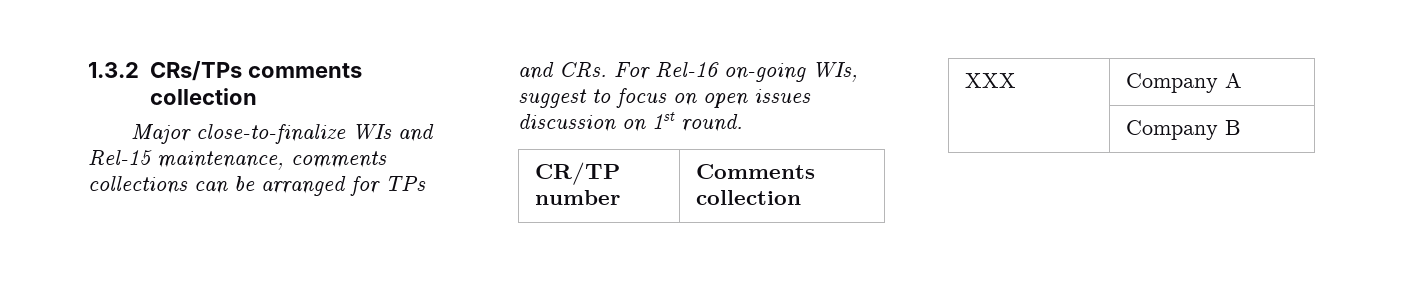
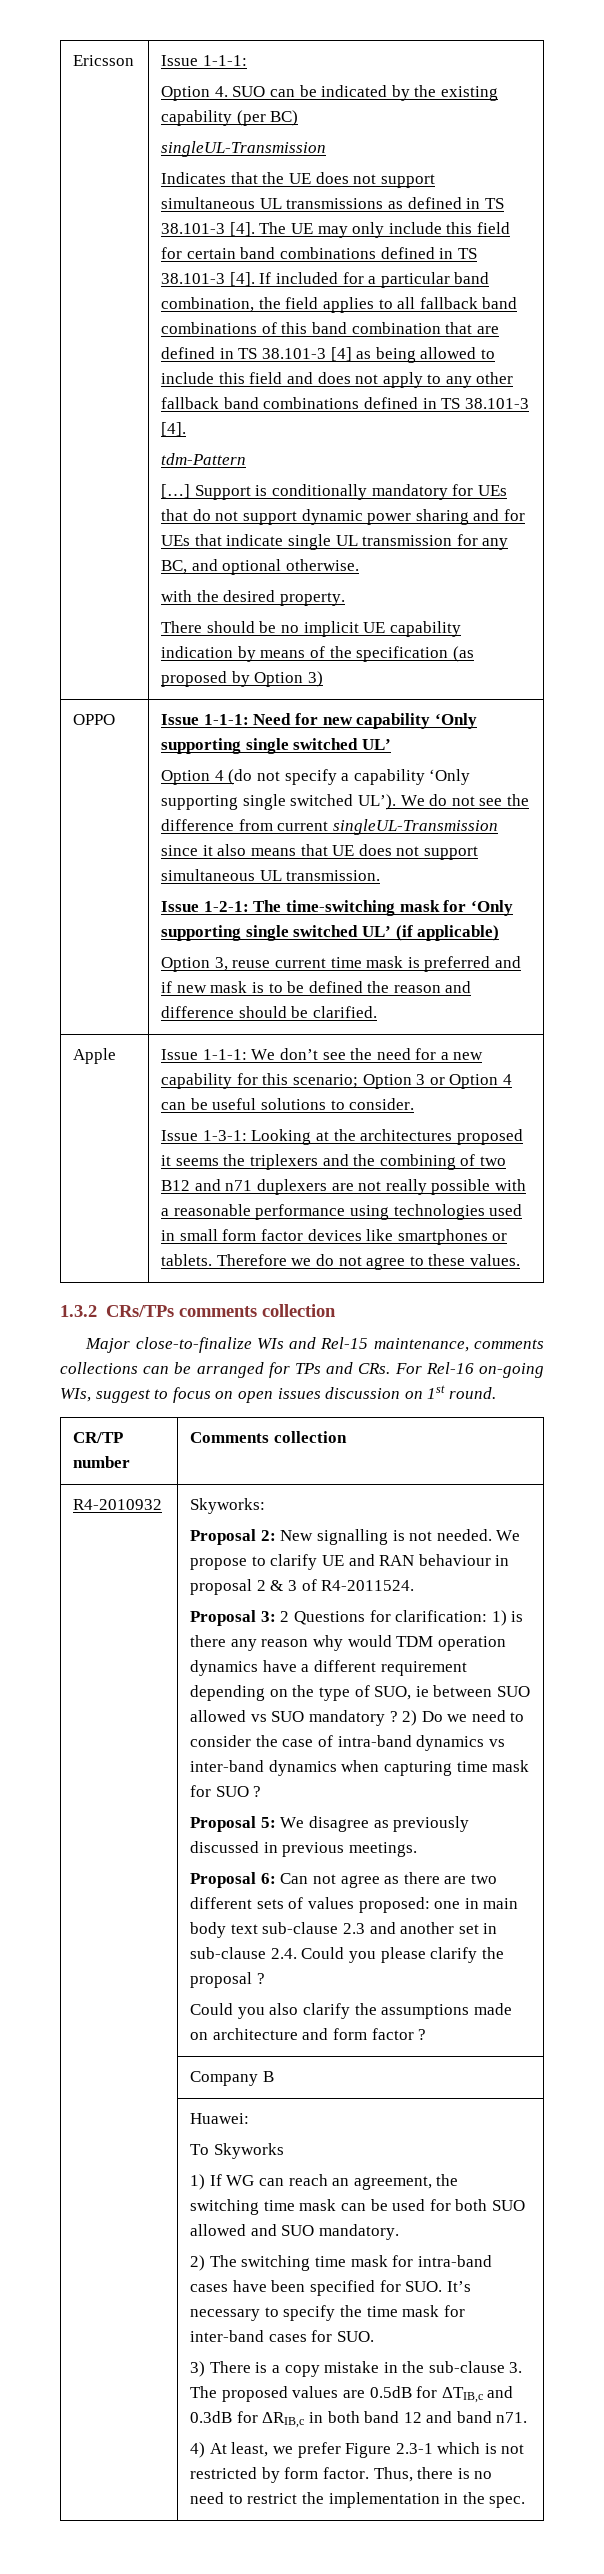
+ Ericsson | Issue 1-1-1:
+ Option 4. SUO can be indicated by the existing capability (per BC)
+ singleUL-Transmission
+ Indicates that the UE does not support simultaneous UL transmissions as defined in TS 38.101-3 [4]. The UE may only include this field for certain band combinations defined in TS 38.101-3 [4]. If included for a particular band combination, the field applies to all fallback band combinations of this band combination that are defined in TS 38.101-3 [4] as being allowed to include this field and does not apply to any other fallback band combinations defined in TS 38.101-3 [4].
+ tdm-Pattern
+ […] Support is conditionally mandatory for UEs that do not support dynamic power sharing and for UEs that indicate single UL transmission for any BC, and optional otherwise.
+ with the desired property.
+ There should be no implicit UE capability indication by means of the specification (as proposed by Option 3)
+ OPPO | Issue 1-1-1: Need for new capability ‘Only supporting single switched UL’
+ Option 4 (do not specify a capability ‘Only supporting single switched UL’). We do not see the difference from current singleUL-Transmission since it also means that UE does not support simultaneous UL transmission.
+ Issue 1-2-1: The time-switching mask for ‘Only supporting single switched UL’ (if applicable)
+ Option 3, reuse current time mask is preferred and if new mask is to be defined the reason and difference should be clarified.
+ Apple | Issue 1-1-1: We don’t see the need for a new capability for this scenario; Option 3 or Option 4 can be useful solutions to consider.
+ Issue 1-3-1: Looking at the architectures proposed it seems the triplexers and the combining of two B12 and n71 duplexers are not really possible with a reasonable performance using technologies used in small form factor devices like smartphones or tablets. Therefore we do not agree to these values.
- XXX | Company A
+ R4-2010932 | Skyworks:
+ Proposal 2: New signalling is not needed. We propose to clarify UE and RAN behaviour in proposal 2 & 3 of R4-2011524.
+ Proposal 3: 2 Questions for clarification: 1) is there any reason why would TDM operation dynamics have a different requirement depending on the type of SUO, ie between SUO allowed vs SUO mandatory ? 2) Do we need to consider the case of intra-band dynamics vs inter-band dynamics when capturing time mask for SUO ?
+ Proposal 5: We disagree as previously discussed in previous meetings.
+ Proposal 6: Can not agree as there are two different sets of values proposed: one in main body text sub-clause 2.3 and another set in sub-clause 2.4. Could you please clarify the proposal ?
+ Could you also clarify the assumptions made on architecture and form factor ?
  | Company B
+ | Huawei:
+ To Skyworks
+ 1) If WG can reach an agreement, the switching time mask can be used for both SUO allowed and SUO mandatory.
+ 2) The switching time mask for intra-band cases have been specified for SUO. It’s necessary to specify the time mask for inter-band cases for SUO.
+ 3) There is a copy mistake in the sub-clause 3. The proposed values are 0.5dB for ΔTIB,c and 0.3dB for ΔRIB,c in both band 12 and band n71.
+ 4) At least, we prefer Figure 2.3-1 which is not restricted by form factor. Thus, there is no need to restrict the implementation in the spec.

